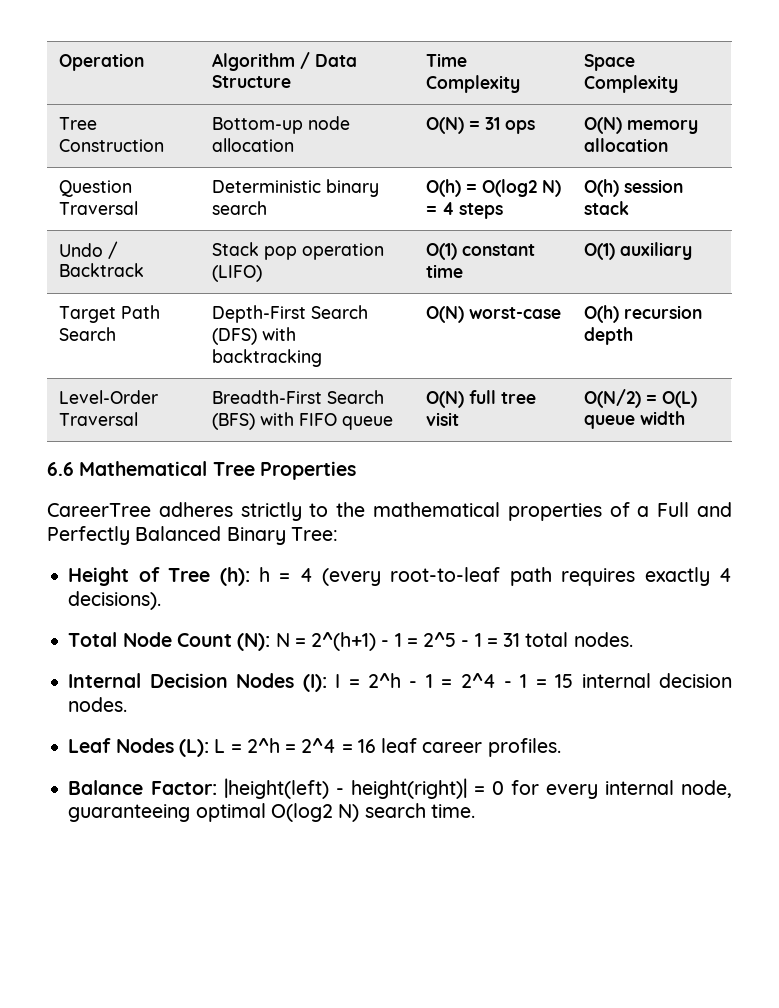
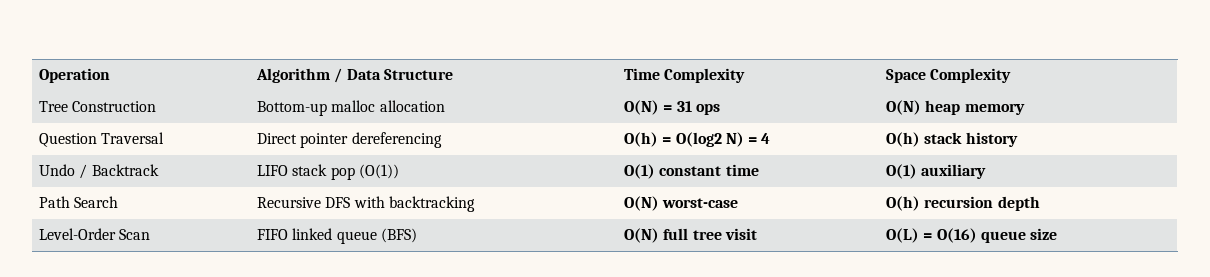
- Tree Construction | Bottom-up node allocation | O(N) = 31 ops | O(N) memory allocation
+ Tree Construction | Bottom-up malloc allocation | O(N) = 31 ops | O(N) heap memory
- Question Traversal | Deterministic binary search | O(h) = O(log2 N) = 4 steps | O(h) session stack
+ Question Traversal | Direct pointer dereferencing | O(h) = O(log2 N) = 4 | O(h) stack history
- Undo / Backtrack | Stack pop operation (LIFO) | O(1) constant time | O(1) auxiliary
+ Undo / Backtrack | LIFO stack pop (O(1)) | O(1) constant time | O(1) auxiliary
- Target Path Search | Depth-First Search (DFS) with backtracking | O(N) worst-case | O(h) recursion depth
+ Path Search | Recursive DFS with backtracking | O(N) worst-case | O(h) recursion depth
- Level-Order Traversal | Breadth-First Search (BFS) with FIFO queue | O(N) full tree visit | O(N/2) = O(L) queue width
- 6.6 Mathematical Tree Properties
- CareerTree adheres strictly to the mathematical properties of a Full and Perfectly Balanced Binary Tree:
- Height of Tree (h): h = 4 (every root-to-leaf path requires exactly 4 decisions).
- Total Node Count (N): N = 2^(h+1) - 1 = 2^5 - 1 = 31 total nodes.
- Internal Decision Nodes (I): I = 2^h - 1 = 2^4 - 1 = 15 internal decision nodes.
- Leaf Nodes (L): L = 2^h = 2^4 = 16 leaf career profiles.
- Balance Factor: |height(left) - height(right)| = 0 for every internal node, guaranteeing optimal O(log2 N) search time.
+ Level-Order Scan | FIFO linked queue (BFS) | O(N) full tree visit | O(L) = O(16) queue size

